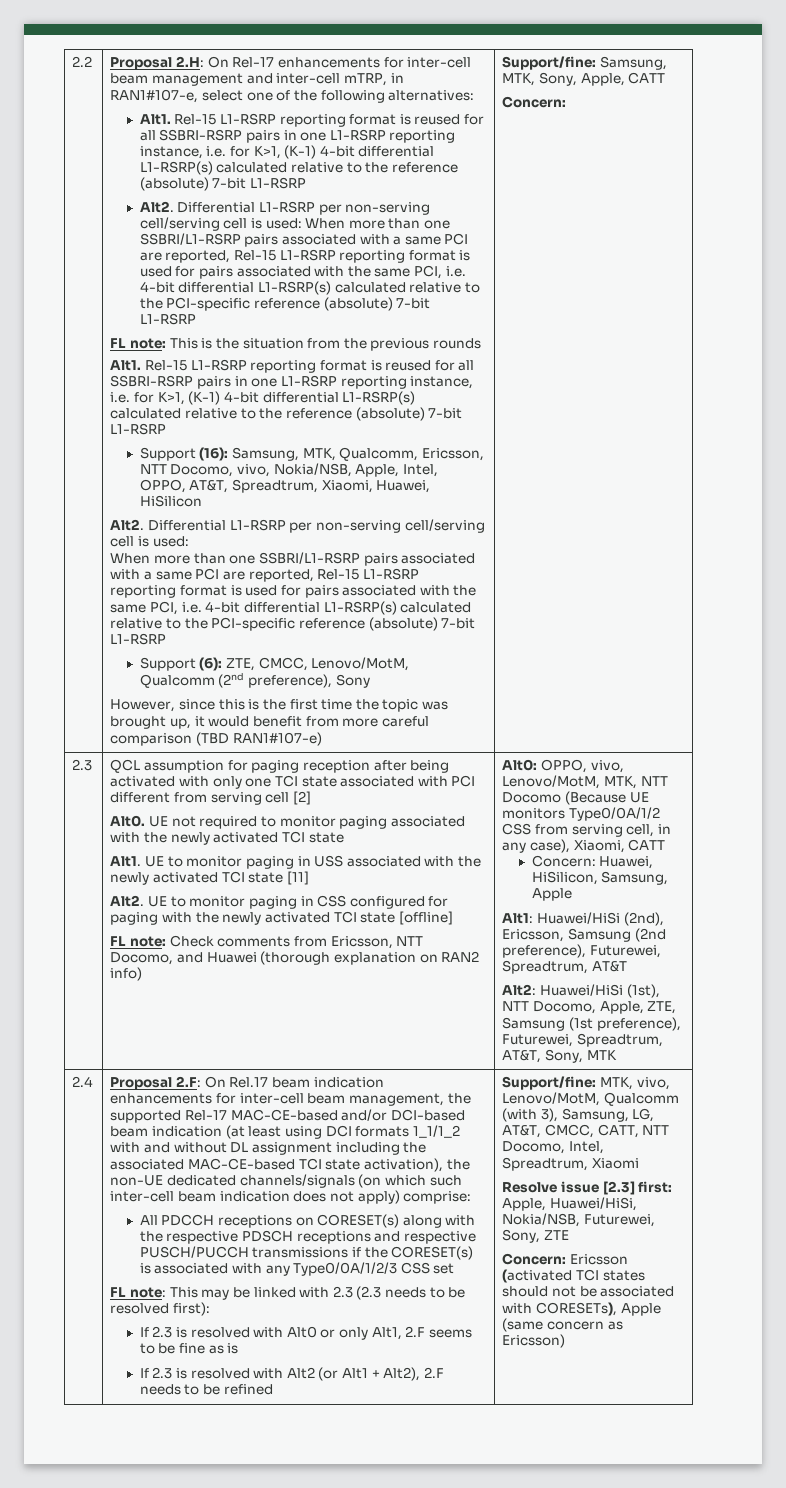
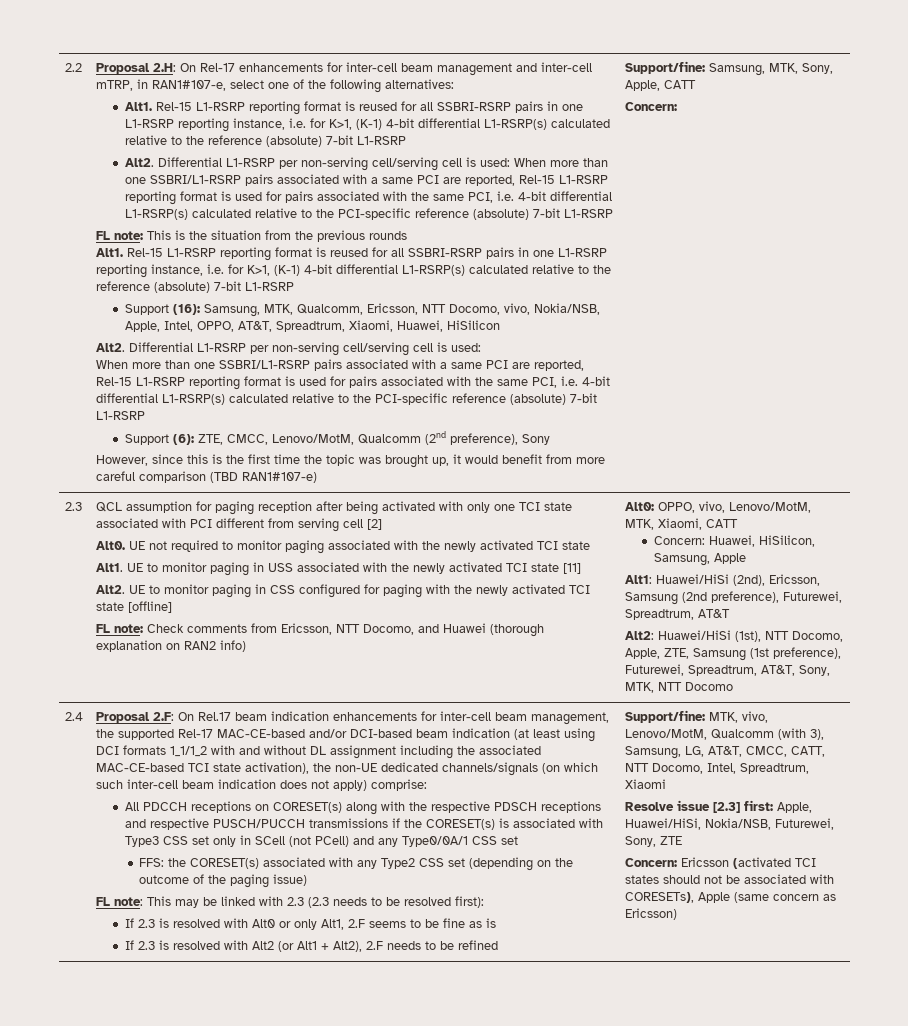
- Alt0: OPPO, vivo, Lenovo/MotM, MTK, NTT Docomo (Because UE monitors Type0/0A/1/2 CSS from serving cell, in any case), Xiaomi, CATT
+ Alt0: OPPO, vivo, Lenovo/MotM, MTK, Xiaomi, CATT
- Alt2: Huawei/HiSi (1st), NTT Docomo, Apple, ZTE, Samsung (1st preference), Futurewei, Spreadtrum, AT&T, Sony, MTK
+ Alt2: Huawei/HiSi (1st), NTT Docomo, Apple, ZTE, Samsung (1st preference), Futurewei, Spreadtrum, AT&T, Sony, MTK, NTT Docomo
- All PDCCH receptions on CORESET(s) along with the respective PDSCH receptions and respective PUSCH/PUCCH transmissions if the CORESET(s) is associated with any Type0/0A/1/2/3 CSS set
+ All PDCCH receptions on CORESET(s) along with the respective PDSCH receptions and respective PUSCH/PUCCH transmissions if the CORESET(s) is associated with Type3 CSS set only in SCell (not PCell) and any Type0/0A/1 CSS set
+ FFS: the CORESET(s) associated with any Type2 CSS set (depending on the outcome of the paging issue)

